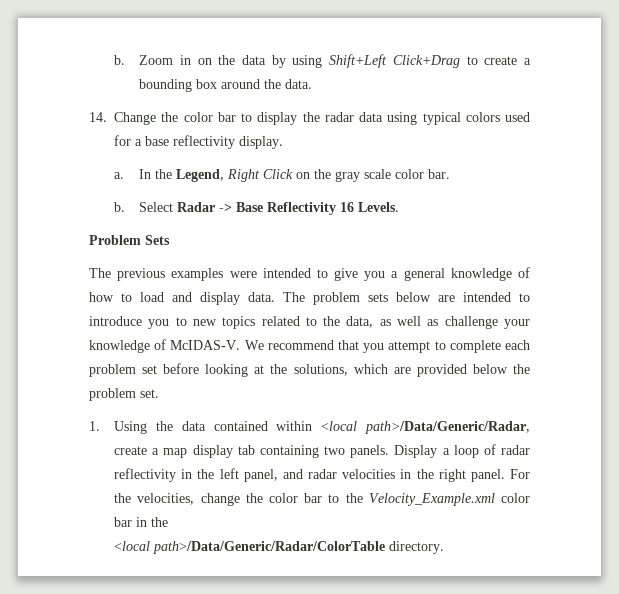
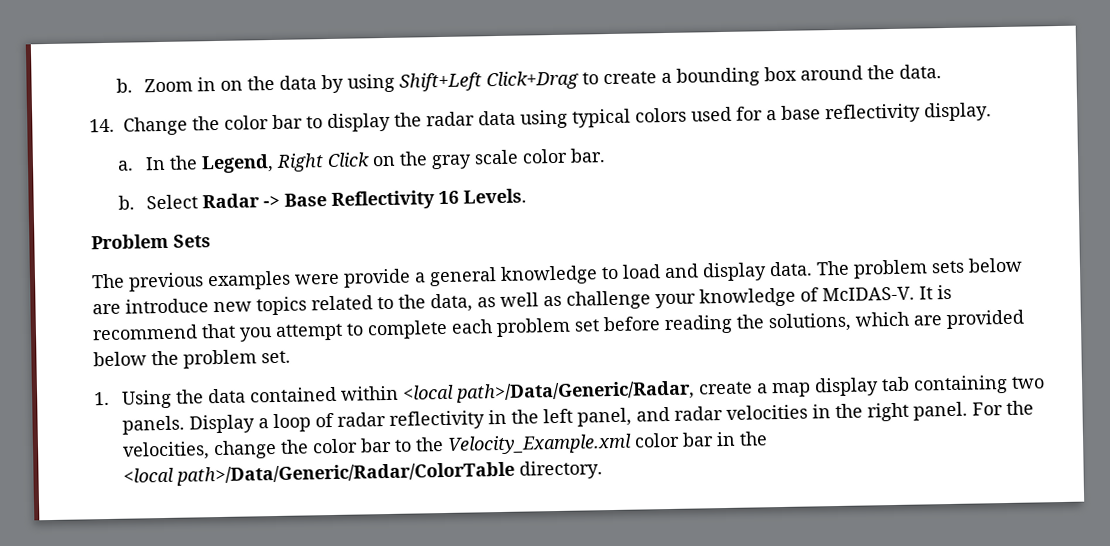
- The previous examples were intended to give you a general knowledge of how to load and display data.
+ The previous examples were provide a general knowledge to load and display data.
- The problem sets below are intended to introduce you to new topics related to the data, as well as challenge your knowledge of McIDAS-V.
+ The problem sets below are introduce new topics related to the data, as well as challenge your knowledge of McIDAS-V.
- We recommend that you attempt to complete each problem set before looking at the solutions, which are provided below the problem set.
+ It is recommend that you attempt to complete each problem set before reading the solutions, which are provided below the problem set.

